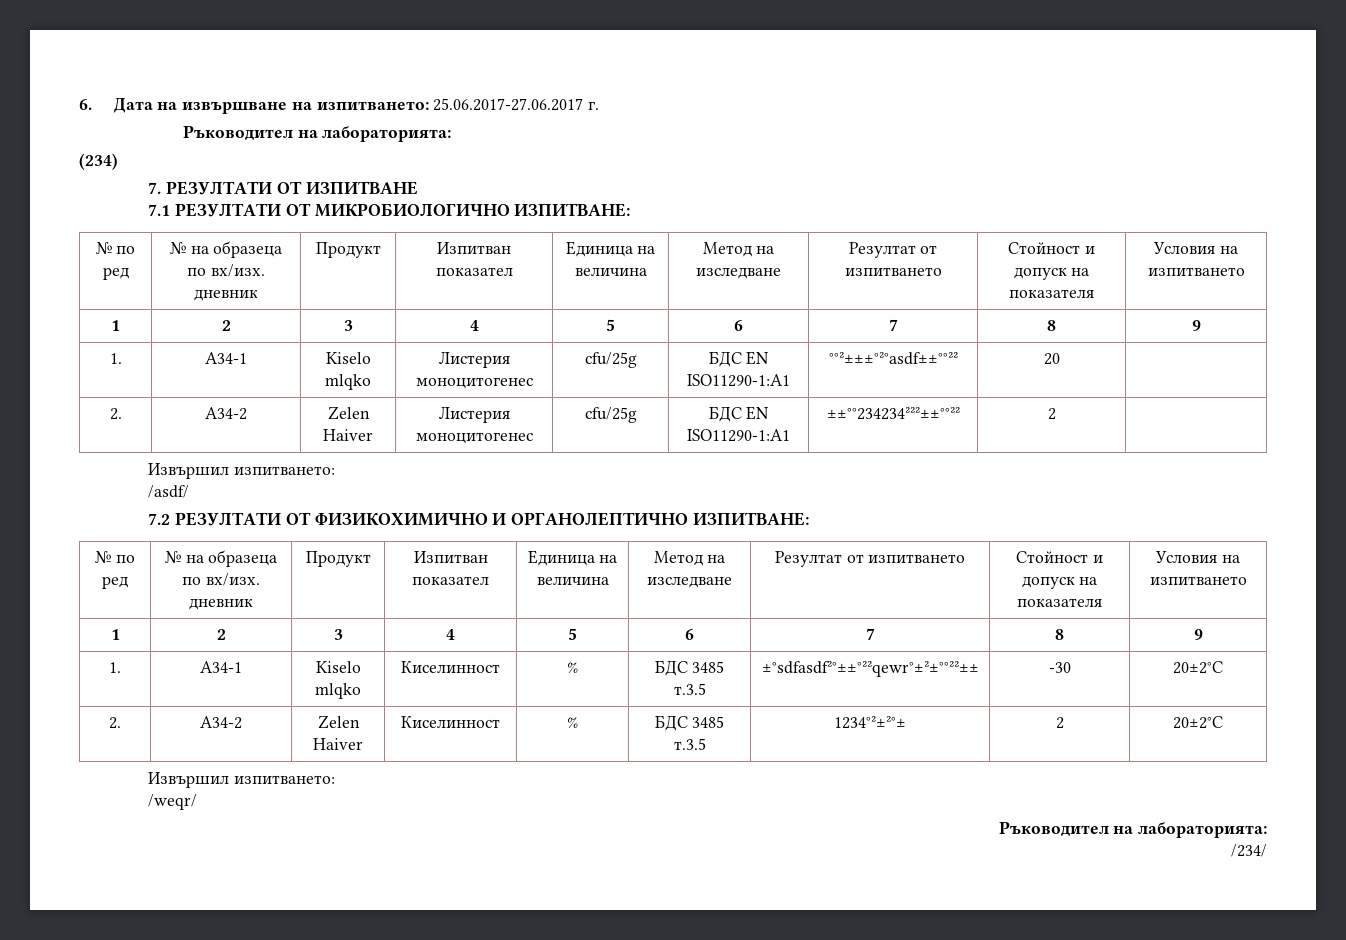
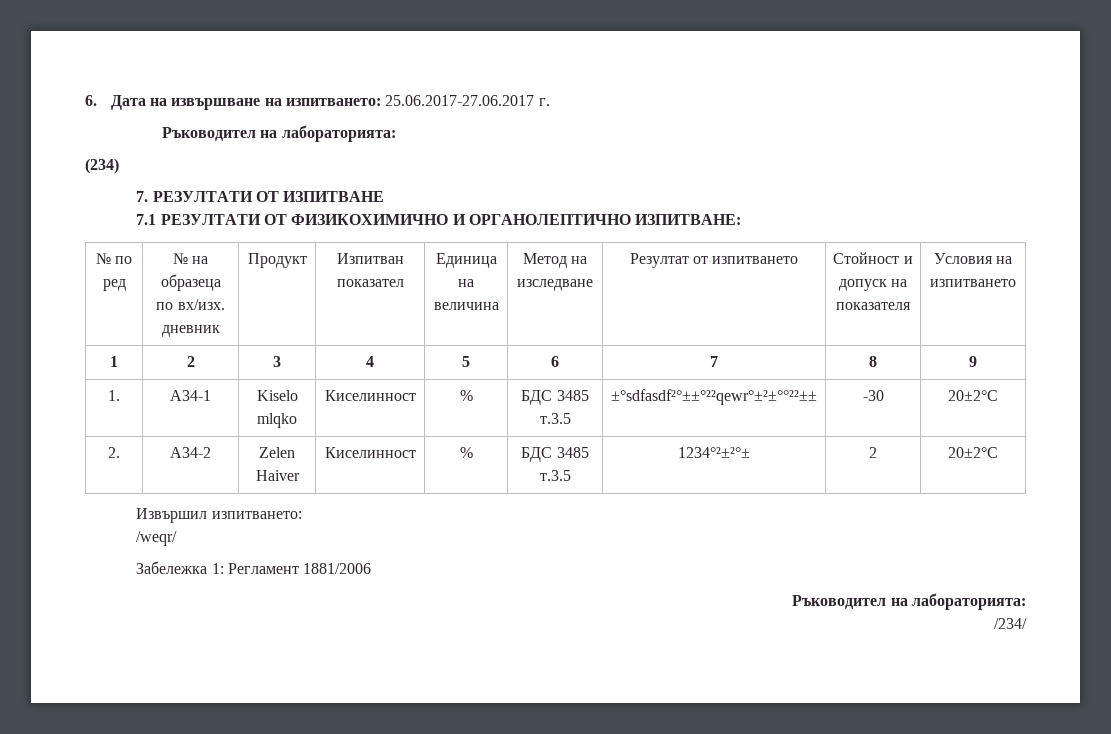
- 7.1 РЕЗУЛТАТИ ОТ МИКРОБИОЛОГИЧНО ИЗПИТВАНЕ:
- № по ред | № на образеца по вх/изх. дневник | Продукт | Изпитван показател | Единица на величина | Метод на изследване | Резултат от изпитването | Стойност и допуск на показателя | Условия на изпитването
- 1 | 2 | 3 | 4 | 5 | 6 | 7 | 8 | 9
- 1. | A34-1 | Kiselo mlqko | Листерия моноцитогенес | cfu/25g | БДС EN ISO11290-1:A1 | °°²±±±°²°asdf±±°°²² | 20 |
- 2. | A34-2 | Zelen Haiver | Листерия моноцитогенес | cfu/25g | БДС EN ISO11290-1:A1 | ±±°°234234²²²±±°°²² | 2 |
- Извършил изпитването:
- /asdf/
- 7.2 РЕЗУЛТАТИ ОТ ФИЗИКОХИМИЧНО И ОРГАНОЛЕПТИЧНО ИЗПИТВАНЕ:
+ 7.1 РЕЗУЛТАТИ ОТ ФИЗИКОХИМИЧНО И ОРГАНОЛЕПТИЧНО ИЗПИТВАНЕ:
+ Забележка 1: Регламент 1881/2006

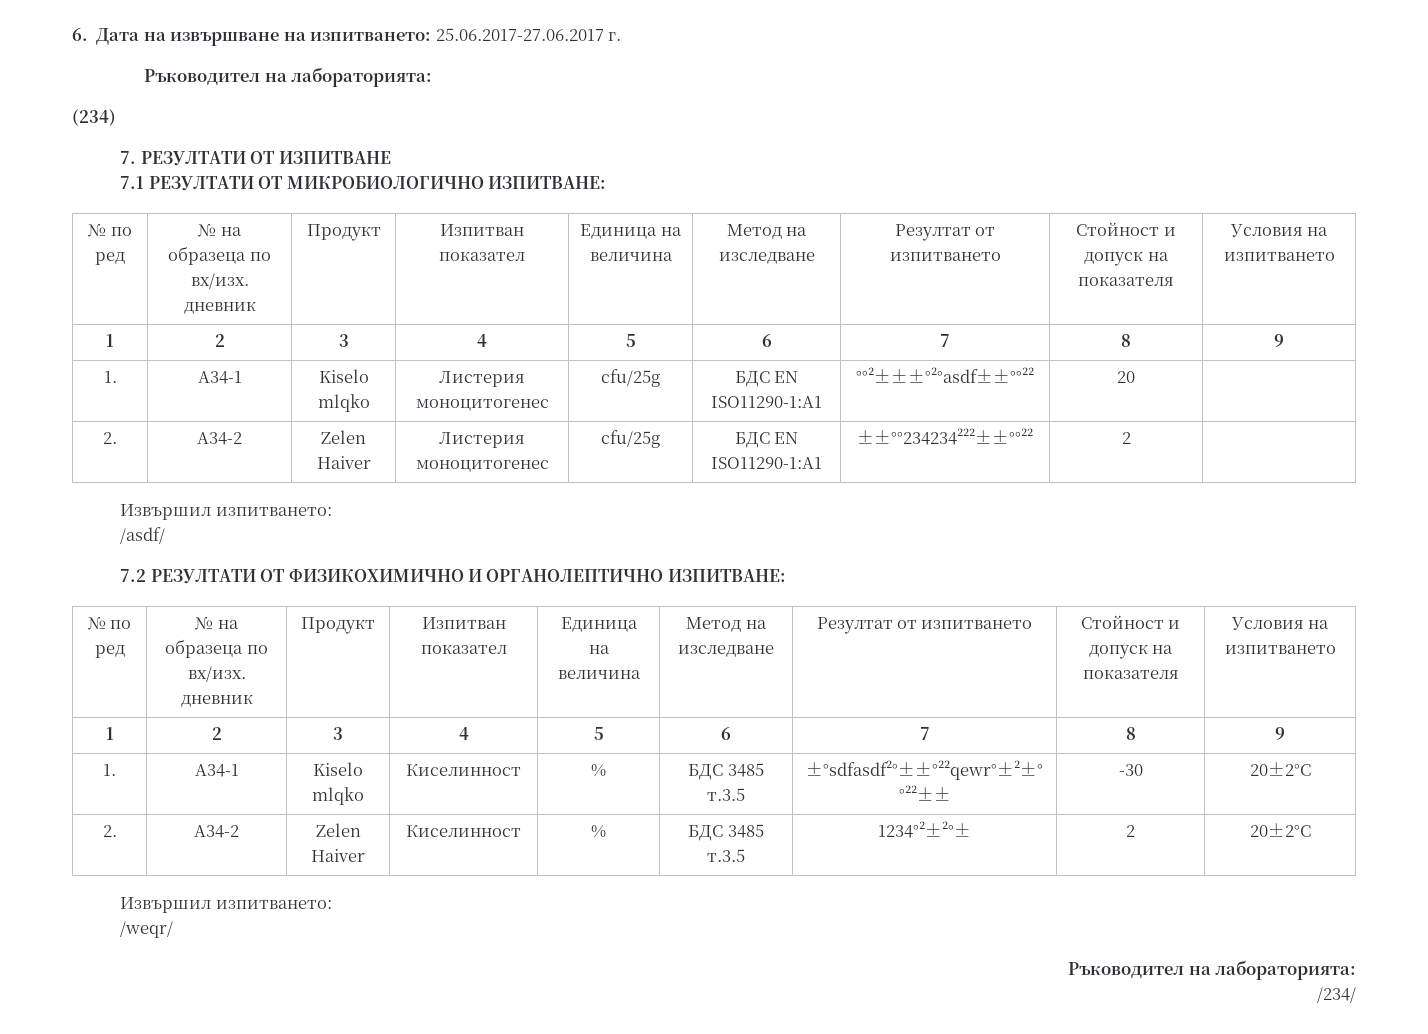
- 7.1 РЕЗУЛТАТИ ОТ ФИЗИКОХИМИЧНО И ОРГАНОЛЕПТИЧНО ИЗПИТВАНЕ:
+ 7.1 РЕЗУЛТАТИ ОТ МИКРОБИОЛОГИЧНО ИЗПИТВАНЕ:
+ № по ред | № на образеца по вх/изх. дневник | Продукт | Изпитван показател | Единица на величина | Метод на изследване | Резултат от изпитването | Стойност и допуск на показателя | Условия на изпитването
+ 1 | 2 | 3 | 4 | 5 | 6 | 7 | 8 | 9
+ 1. | A34-1 | Kiselo mlqko | Листерия моноцитогенес | cfu/25g | БДС EN ISO11290-1:A1 | °°²±±±°²°asdf±±°°²² | 20 |
+ 2. | A34-2 | Zelen Haiver | Листерия моноцитогенес | cfu/25g | БДС EN ISO11290-1:A1 | ±±°°234234²²²±±°°²² | 2 |
+ Извършил изпитването:
+ /asdf/
+ 7.2 РЕЗУЛТАТИ ОТ ФИЗИКОХИМИЧНО И ОРГАНОЛЕПТИЧНО ИЗПИТВАНЕ:
- Забележка 1: Регламент 1881/2006

